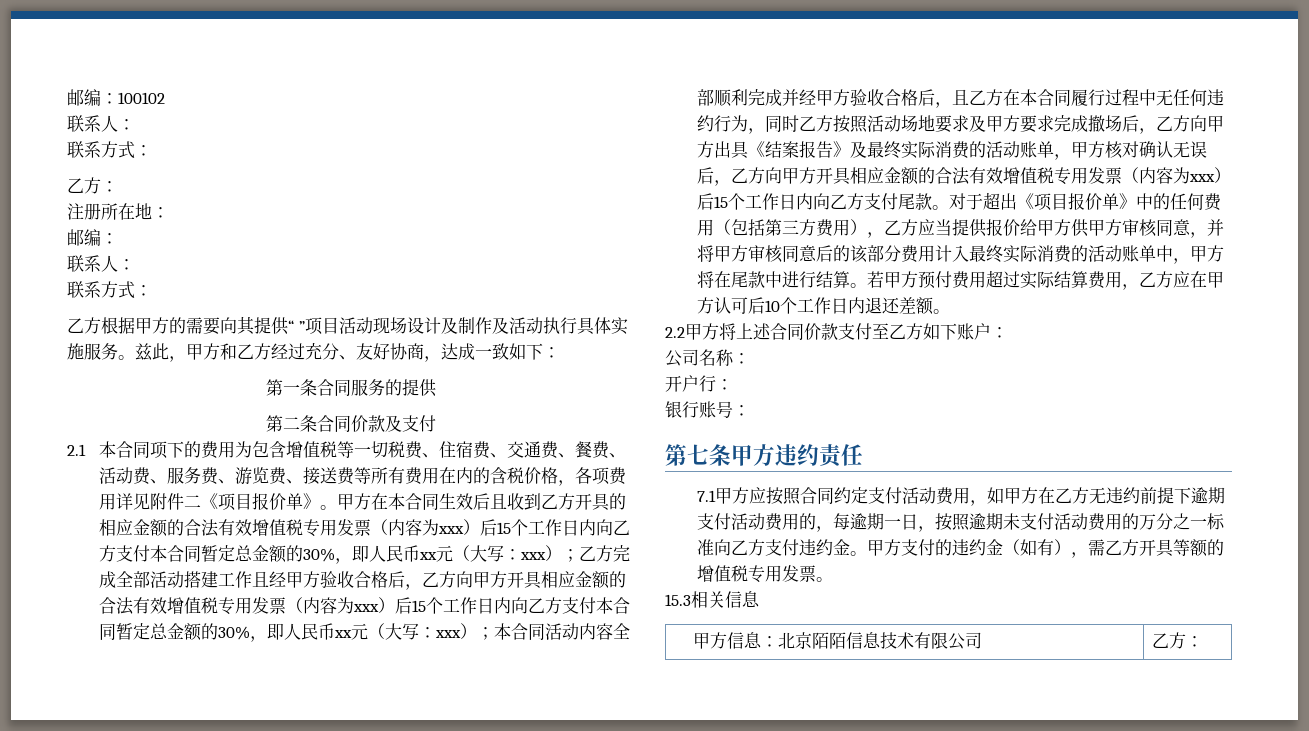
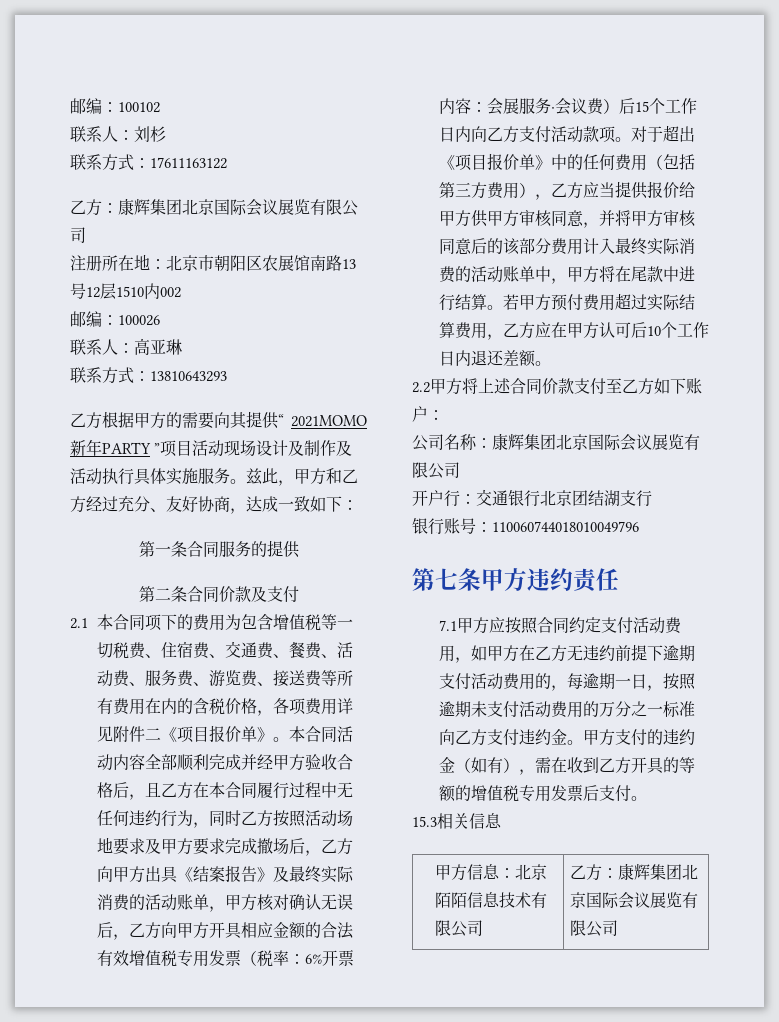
  邮编：100102
- 联系人：
- 联系方式：
- 乙方：
- 注册所在地：
- 邮编：
- 联系人：
- 联系方式：
+ 联系人：刘杉
+ 联系方式：17611163122
+ 乙方：康辉集团北京国际会议展览有限公司
+ 注册所在地：北京市朝阳区农展馆南路13号12层1510内002
+ 邮编：100026
+ 联系人：高亚琳
+ 联系方式：13810643293
- 乙方根据甲方的需要向其提供“ ”项目活动现场设计及制作及活动执行具体实施服务。
+ 乙方根据甲方的需要向其提供“ 2021MOMO新年PARTY ”项目活动现场设计及制作及活动执行具体实施服务。
- 甲方在本合同生效后且收到乙方开具的相应金额的合法有效增值税专用发票（内容为xxx）后15个工作日内向乙方支付本合同暂定总金额的30%，即人民币xx元（大写：xxx）；乙方完成全部活动搭建工作且经甲方验收合格后，乙方向甲方开具相应金额的合法有效增值税专用发票（内容为xxx）后15个工作日内向乙方支付本合同暂定总金额的30%，即人民币xx元（大写：xxx）；
- 本合同活动内容全部顺利完成并经甲方验收合格后，且乙方在本合同履行过程中无任何违约行为，同时乙方按照活动场地要求及甲方要求完成撤场后，乙方向甲方出具《结案报告》及最终实际消费的活动账单，甲方核对确认无误后，乙方向甲方开具相应金额的合法有效增值税专用发票（内容为xxx）后15个工作日内向乙方支付尾款。
+ 本合同活动内容全部顺利完成并经甲方验收合格后，且乙方在本合同履行过程中无任何违约行为，同时乙方按照活动场地要求及甲方要求完成撤场后，乙方向甲方出具《结案报告》及最终实际消费的活动账单，甲方核对确认无误后，乙方向甲方开具相应金额的合法有效增值税专用发票（税率：6%开票内容：会展服务·会议费）后15个工作日内向乙方支付活动款项。
- 公司名称：
- 开户行：
+ 公司名称：康辉集团北京国际会议展览有限公司
+ 开户行：交通银行北京团结湖支行
- 银行账号：
+ 银行账号：110060744018010049796
- 甲方支付的违约金（如有），需乙方开具等额的增值税专用发票。
+ 甲方支付的违约金（如有），需在收到乙方开具的等额的增值税专用发票后支付。
- 甲方信息：北京陌陌信息技术有限公司 | 乙方：
+ 甲方信息：北京陌陌信息技术有限公司 | 乙方：康辉集团北京国际会议展览有限公司

